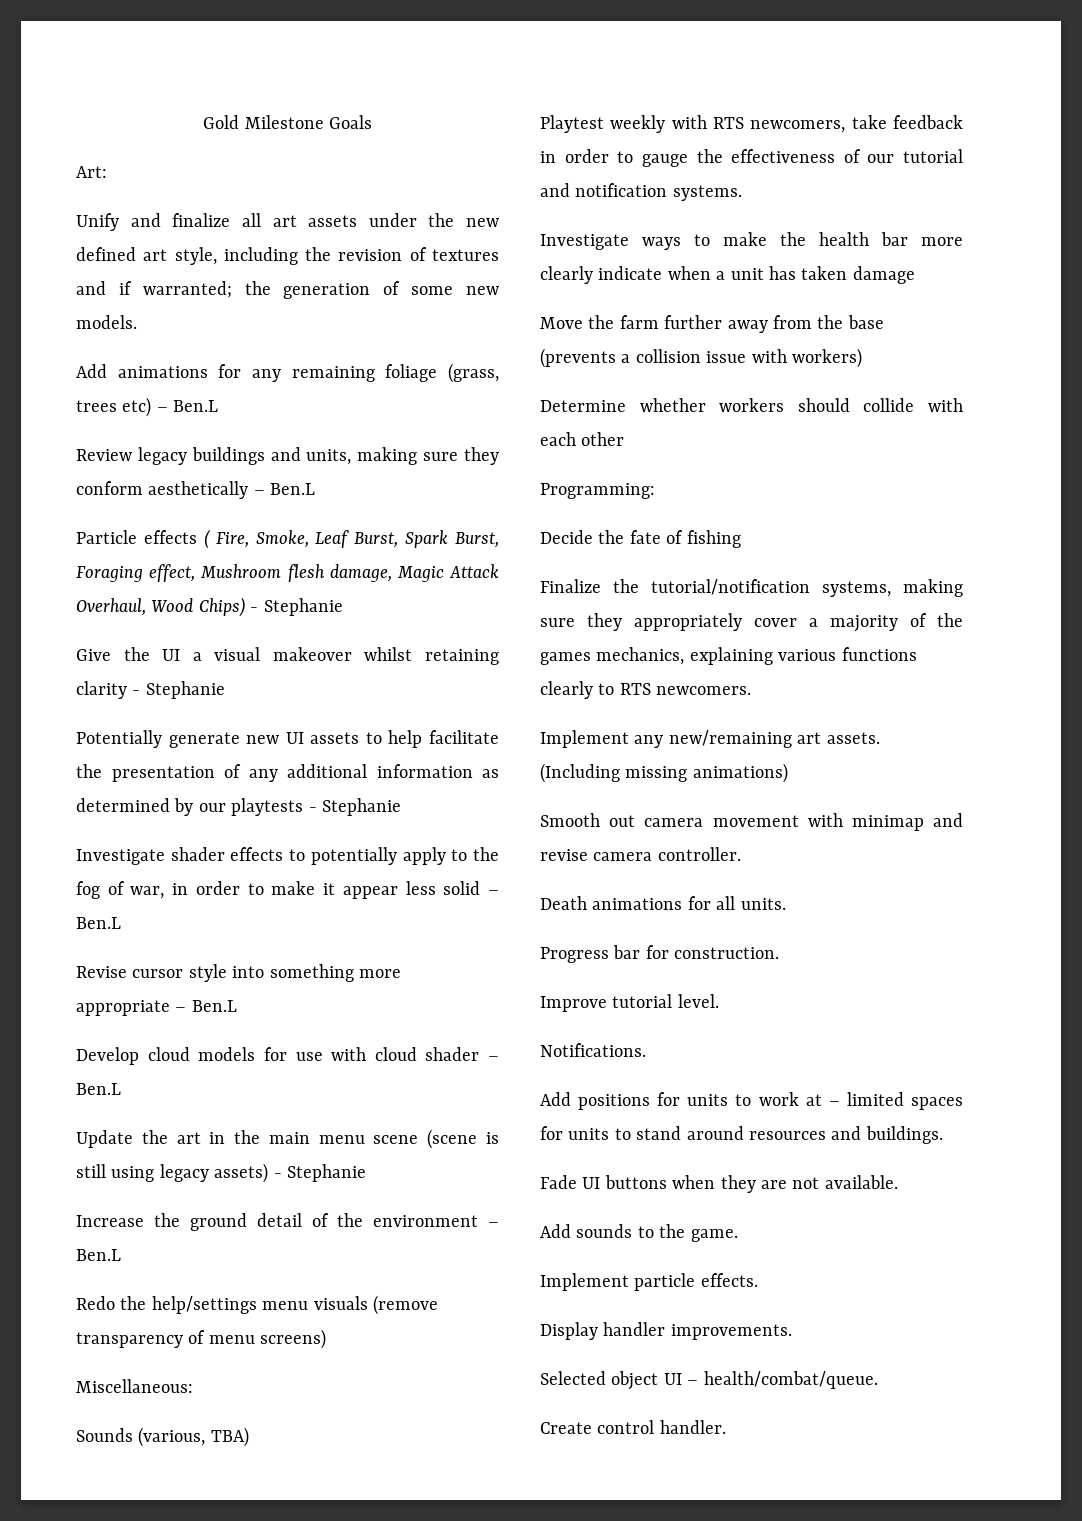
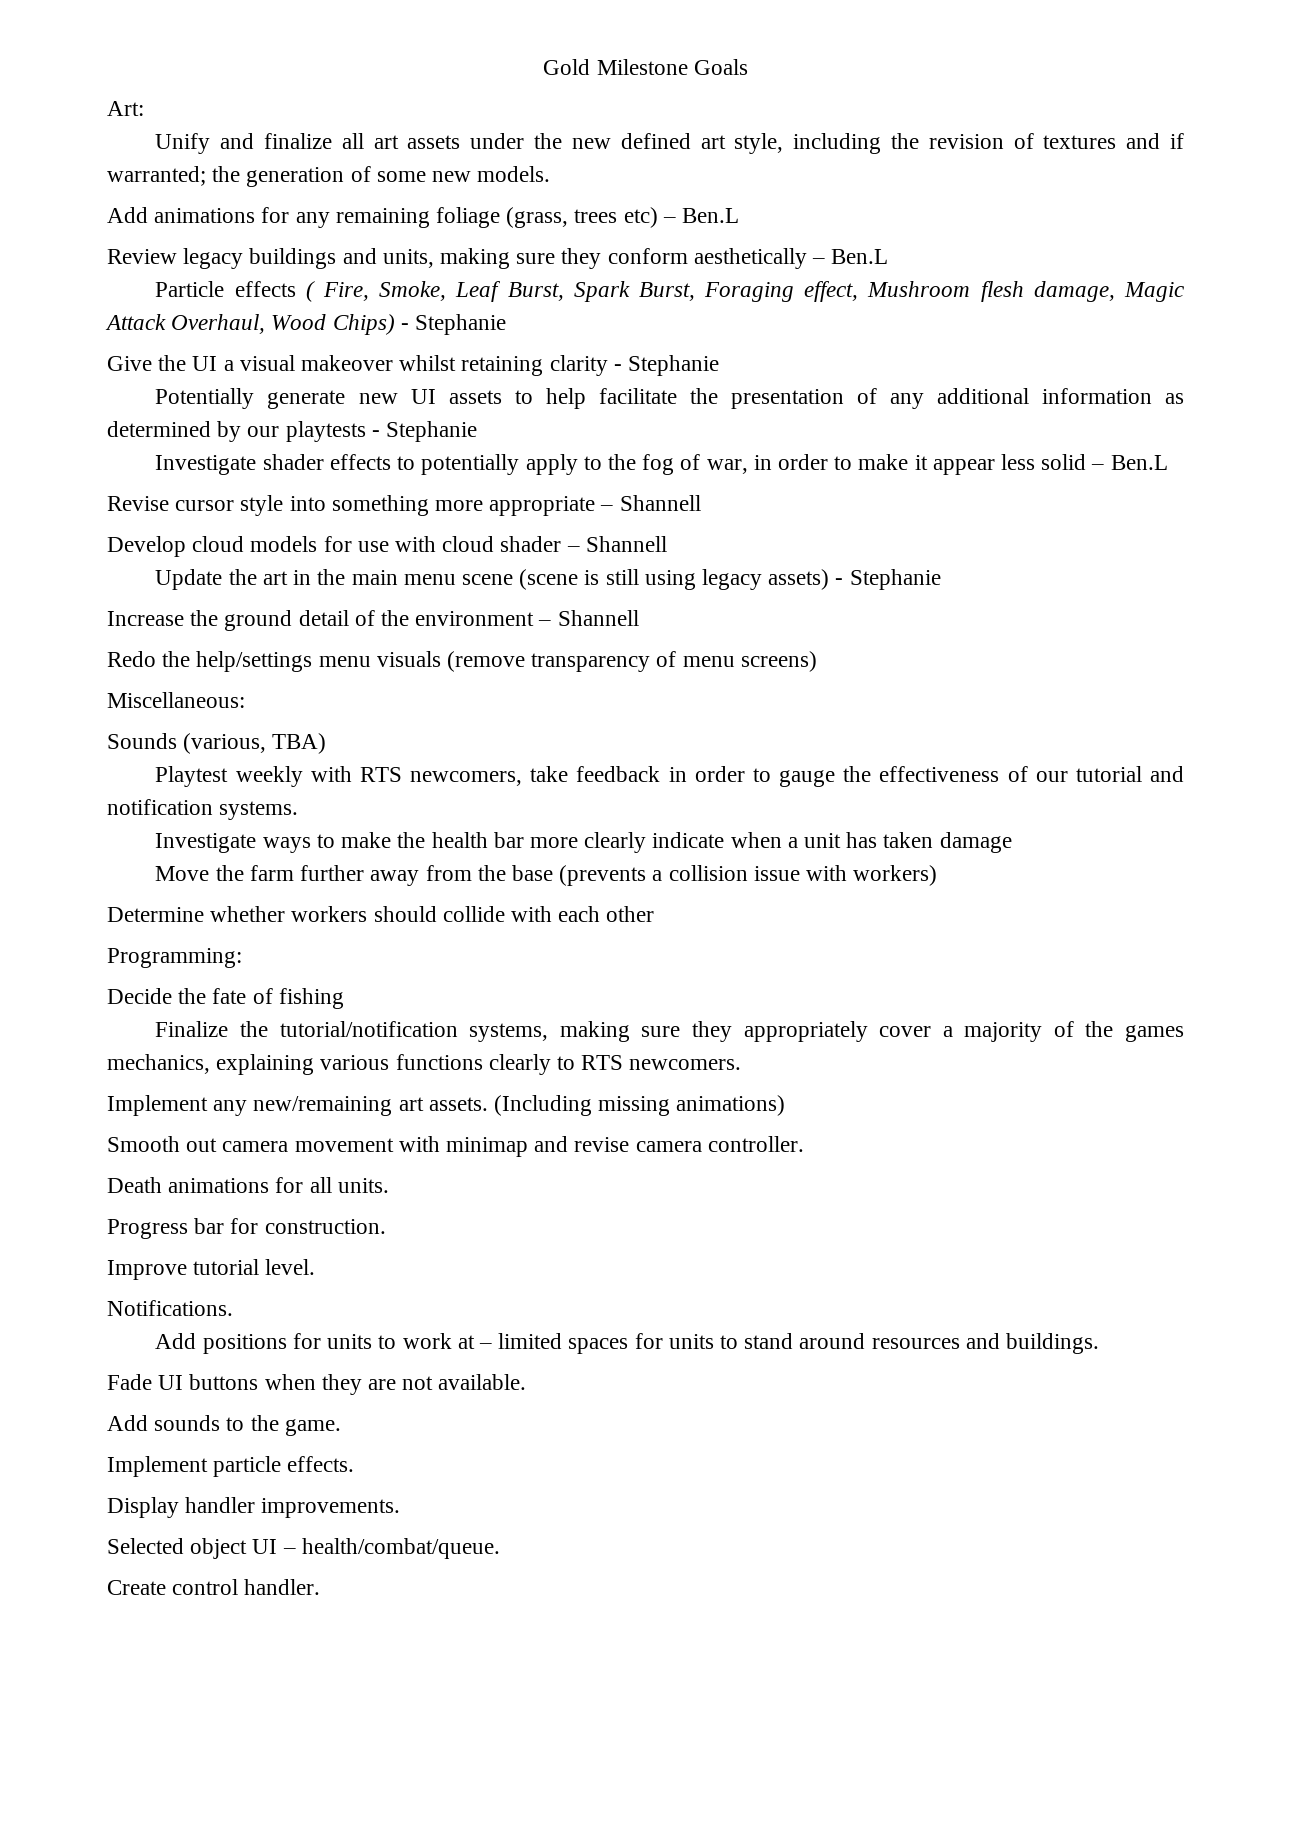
- Revise cursor style into something more appropriate – Ben.L
+ Revise cursor style into something more appropriate – Shannell
- Develop cloud models for use with cloud shader – Ben.L
+ Develop cloud models for use with cloud shader – Shannell
- Increase the ground detail of the environment – Ben.L
+ Increase the ground detail of the environment – Shannell

